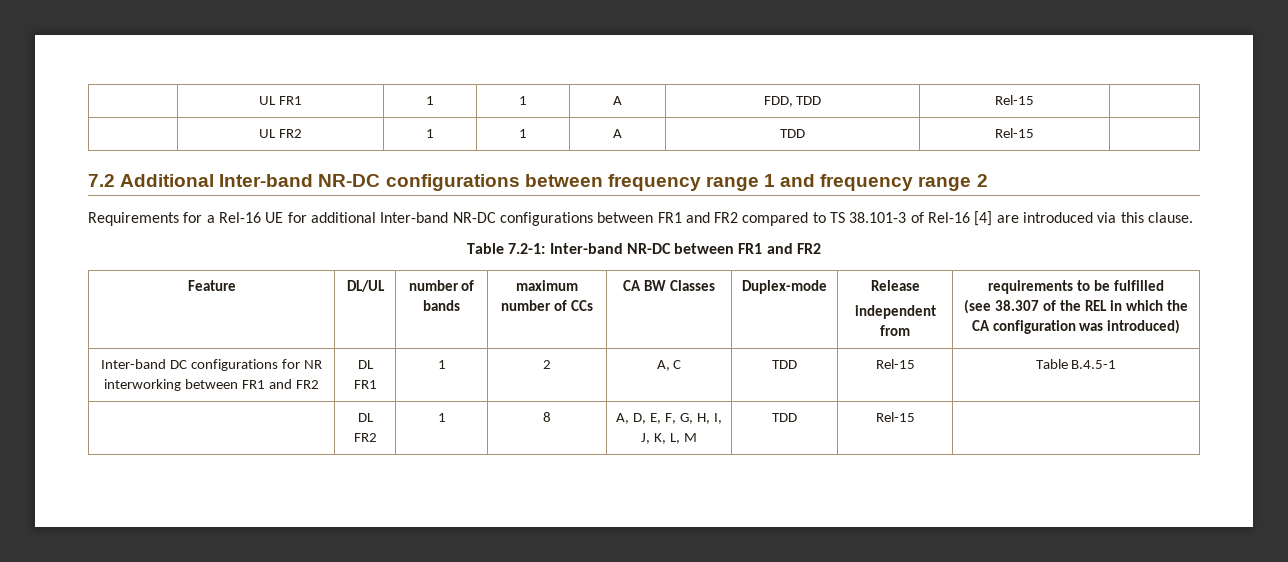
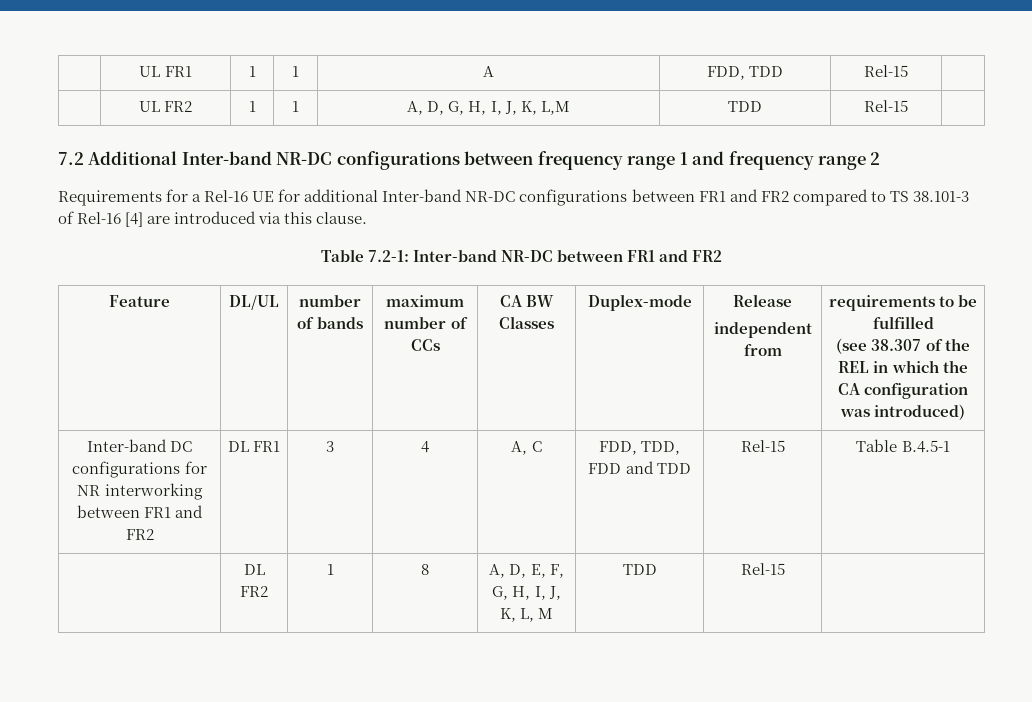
- | UL FR2 | 1 | 1 | A | TDD | Rel-15 |
+ | UL FR2 | 1 | 1 | A, D, G, H, I, J, K, L,M | TDD | Rel-15 |
- Inter-band DC configurations for NR interworking between FR1 and FR2 | DL FR1 | 1 | 2 | A, C | TDD | Rel-15 | Table B.4.5-1
+ Inter-band DC configurations for NR interworking between FR1 and FR2 | DL FR1 | 3 | 4 | A, C | FDD, TDD, FDD and TDD | Rel-15 | Table B.4.5-1

